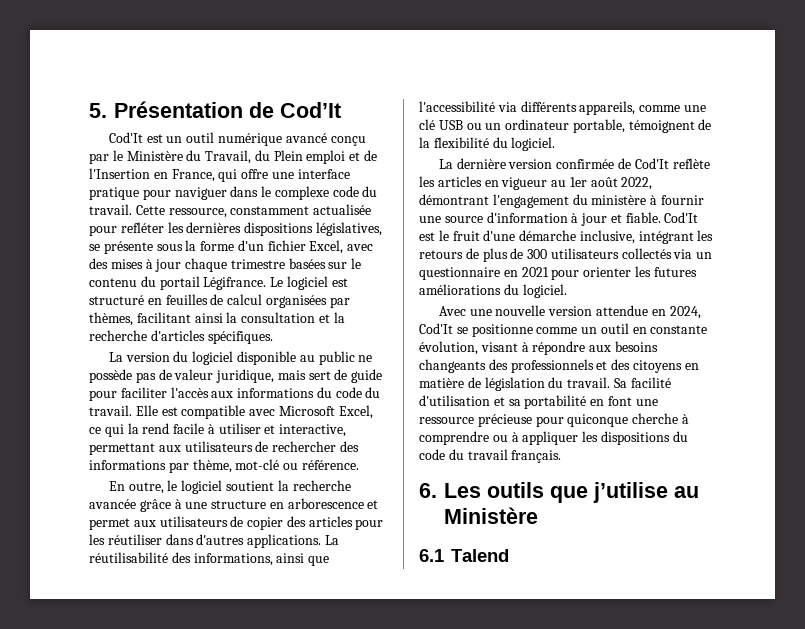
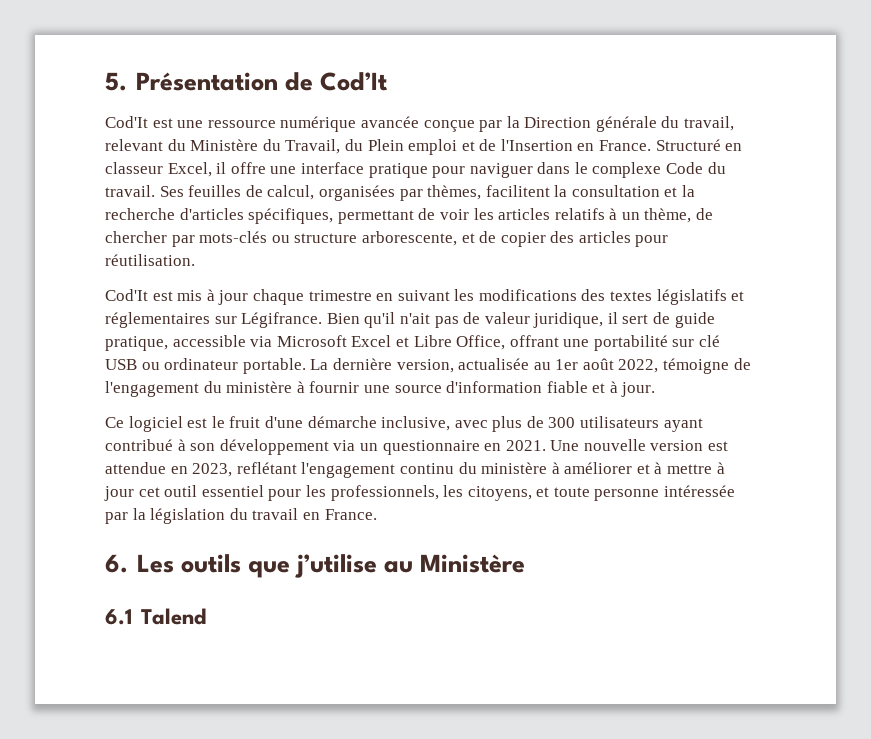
- Cod'It est un outil numérique avancé conçu par le Ministère du Travail, du Plein emploi et de l'Insertion en France, qui offre une interface pratique pour naviguer dans le complexe code du travail. Cette ressource, constamment actualisée pour refléter les dernières dispositions législatives, se présente sous la forme d'un fichier Excel, avec des mises à jour chaque trimestre basées sur le contenu du portail Légifrance. Le logiciel est structuré en feuilles de calcul organisées par thèmes, facilitant ainsi la consultation et la recherche d'articles spécifiques.
- La version du logiciel disponible au public ne possède pas de valeur juridique, mais sert de guide pour faciliter l'accès aux informations du code du travail. Elle est compatible avec Microsoft Excel, ce qui la rend facile à utiliser et interactive, permettant aux utilisateurs de rechercher des informations par thème, mot-clé ou référence.
- En outre, le logiciel soutient la recherche avancée grâce à une structure en arborescence et permet aux utilisateurs de copier des articles pour les réutiliser dans d'autres applications. La réutilisabilité des informations, ainsi que l'accessibilité via différents appareils, comme une clé USB ou un ordinateur portable, témoignent de la flexibilité du logiciel.
- La dernière version confirmée de Cod'It reflète les articles en vigueur au 1er août 2022, démontrant l'engagement du ministère à fournir une source d'information à jour et fiable. Cod'It est le fruit d'une démarche inclusive, intégrant les retours de plus de 300 utilisateurs collectés via un questionnaire en 2021 pour orienter les futures améliorations du logiciel.
- Avec une nouvelle version attendue en 2024, Cod'It se positionne comme un outil en constante évolution, visant à répondre aux besoins changeants des professionnels et des citoyens en matière de législation du travail. Sa facilité d'utilisation et sa portabilité en font une ressource précieuse pour quiconque cherche à comprendre ou à appliquer les dispositions du code du travail français.
+ Cod'It est une ressource numérique avancée conçue par la Direction générale du travail, relevant du Ministère du Travail, du Plein emploi et de l'Insertion en France. Structuré en classeur Excel, il offre une interface pratique pour naviguer dans le complexe Code du travail. Ses feuilles de calcul, organisées par thèmes, facilitent la consultation et la recherche d'articles spécifiques, permettant de voir les articles relatifs à un thème, de chercher par mots-clés ou structure arborescente, et de copier des articles pour réutilisation.
+ Cod'It est mis à jour chaque trimestre en suivant les modifications des textes législatifs et réglementaires sur Légifrance. Bien qu'il n'ait pas de valeur juridique, il sert de guide pratique, accessible via Microsoft Excel et Libre Office, offrant une portabilité sur clé USB ou ordinateur portable. La dernière version, actualisée au 1er août 2022, témoigne de l'engagement du ministère à fournir une source d'information fiable et à jour.
+ Ce logiciel est le fruit d'une démarche inclusive, avec plus de 300 utilisateurs ayant contribué à son développement via un questionnaire en 2021. Une nouvelle version est attendue en 2023, reflétant l'engagement continu du ministère à améliorer et à mettre à jour cet outil essentiel pour les professionnels, les citoyens, et toute personne intéressée par la législation du travail en France.

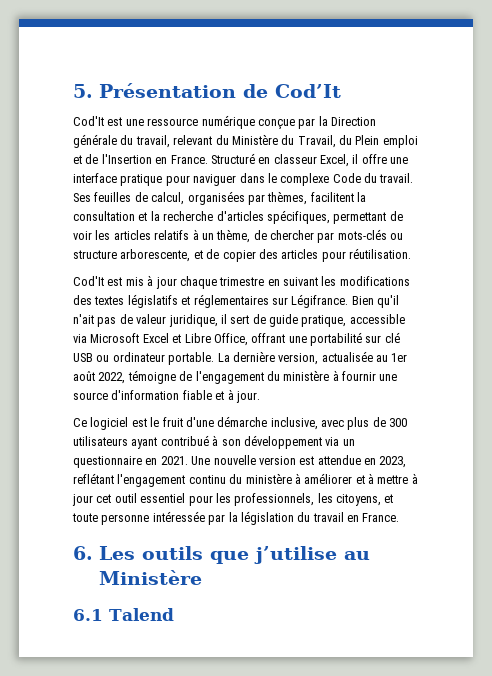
- Cod'It est une ressource numérique avancée conçue par la Direction générale du travail, relevant du Ministère du Travail, du Plein emploi et de l'Insertion en France.
+ Cod'It est une ressource numérique conçue par la Direction générale du travail, relevant du Ministère du Travail, du Plein emploi et de l'Insertion en France.

